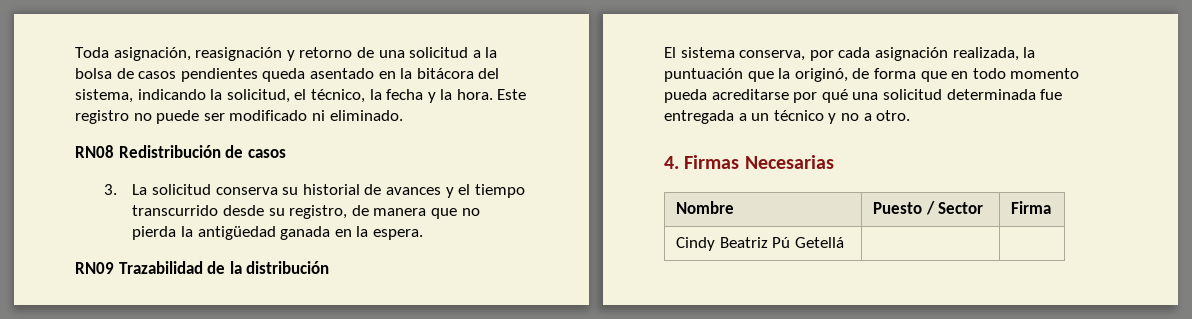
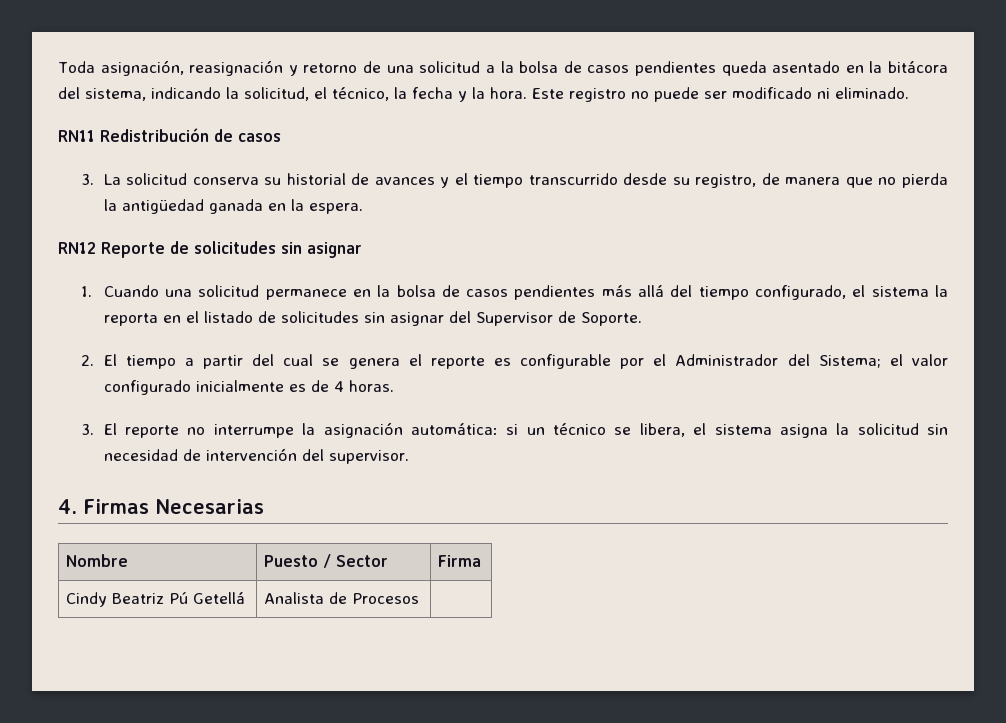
- RN08 Redistribución de casos
+ RN11 Redistribución de casos
- RN09 Trazabilidad de la distribución
- El sistema conserva, por cada asignación realizada, la puntuación que la originó, de forma que en todo momento pueda acreditarse por qué una solicitud determinada fue entregada a un técnico y no a otro.
+ RN12 Reporte de solicitudes sin asignar
+ 1. Cuando una solicitud permanece en la bolsa de casos pendientes más allá del tiempo configurado, el sistema la reporta en el listado de solicitudes sin asignar del Supervisor de Soporte.
+ 2. El tiempo a partir del cual se genera el reporte es configurable por el Administrador del Sistema; el valor configurado inicialmente es de 4 horas.
+ 3. El reporte no interrumpe la asignación automática: si un técnico se libera, el sistema asigna la solicitud sin necesidad de intervención del supervisor.
- Cindy Beatriz Pú Getellá | |
+ Cindy Beatriz Pú Getellá | Analista de Procesos |

